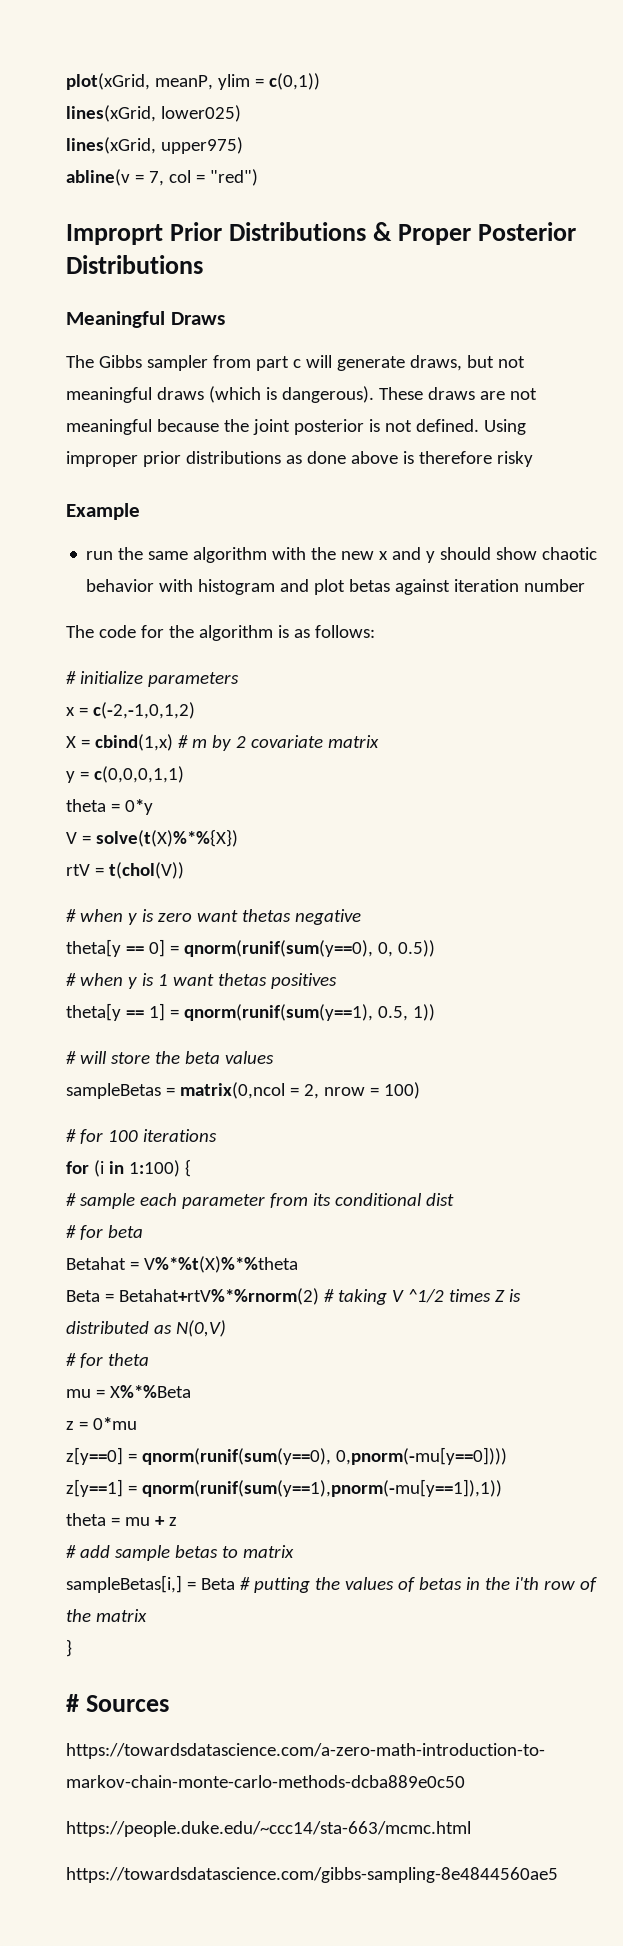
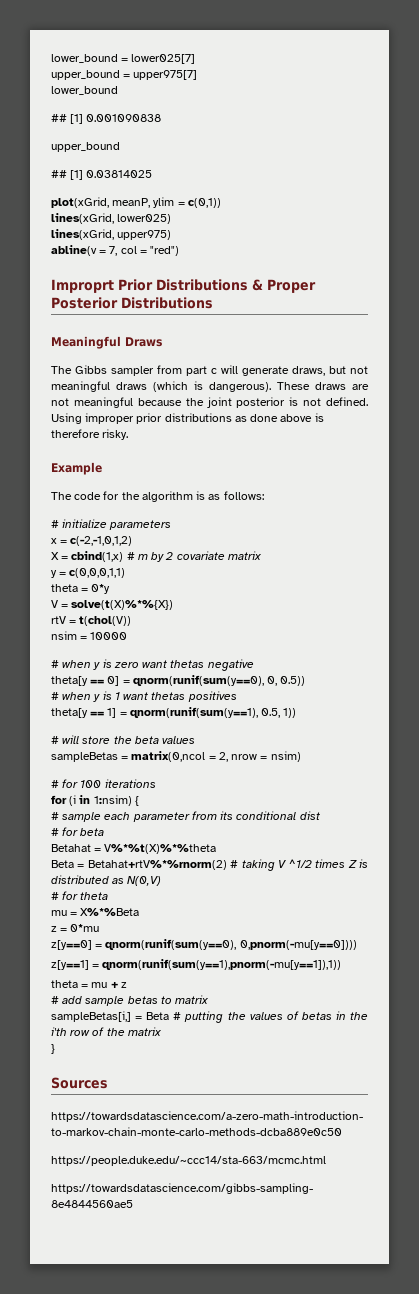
+ lower_bound = lower025[7]
+ upper_bound = upper975[7]
+ lower_bound
+ ## [1] 0.001090838
+ upper_bound
+ ## [1] 0.03814025
- Using improper prior distributions as done above is therefore risky
+ Using improper prior distributions as done above is therefore risky.
- run the same algorithm with the new x and y should show chaotic behavior with histogram and plot betas against iteration number
+ nsim = 10000
- sampleBetas = matrix(0,ncol = 2, nrow = 100)
+ sampleBetas = matrix(0,ncol = 2, nrow = nsim)
- for (i in 1:100) {
+ for (i in 1:nsim) {
- # Sources
+ Sources

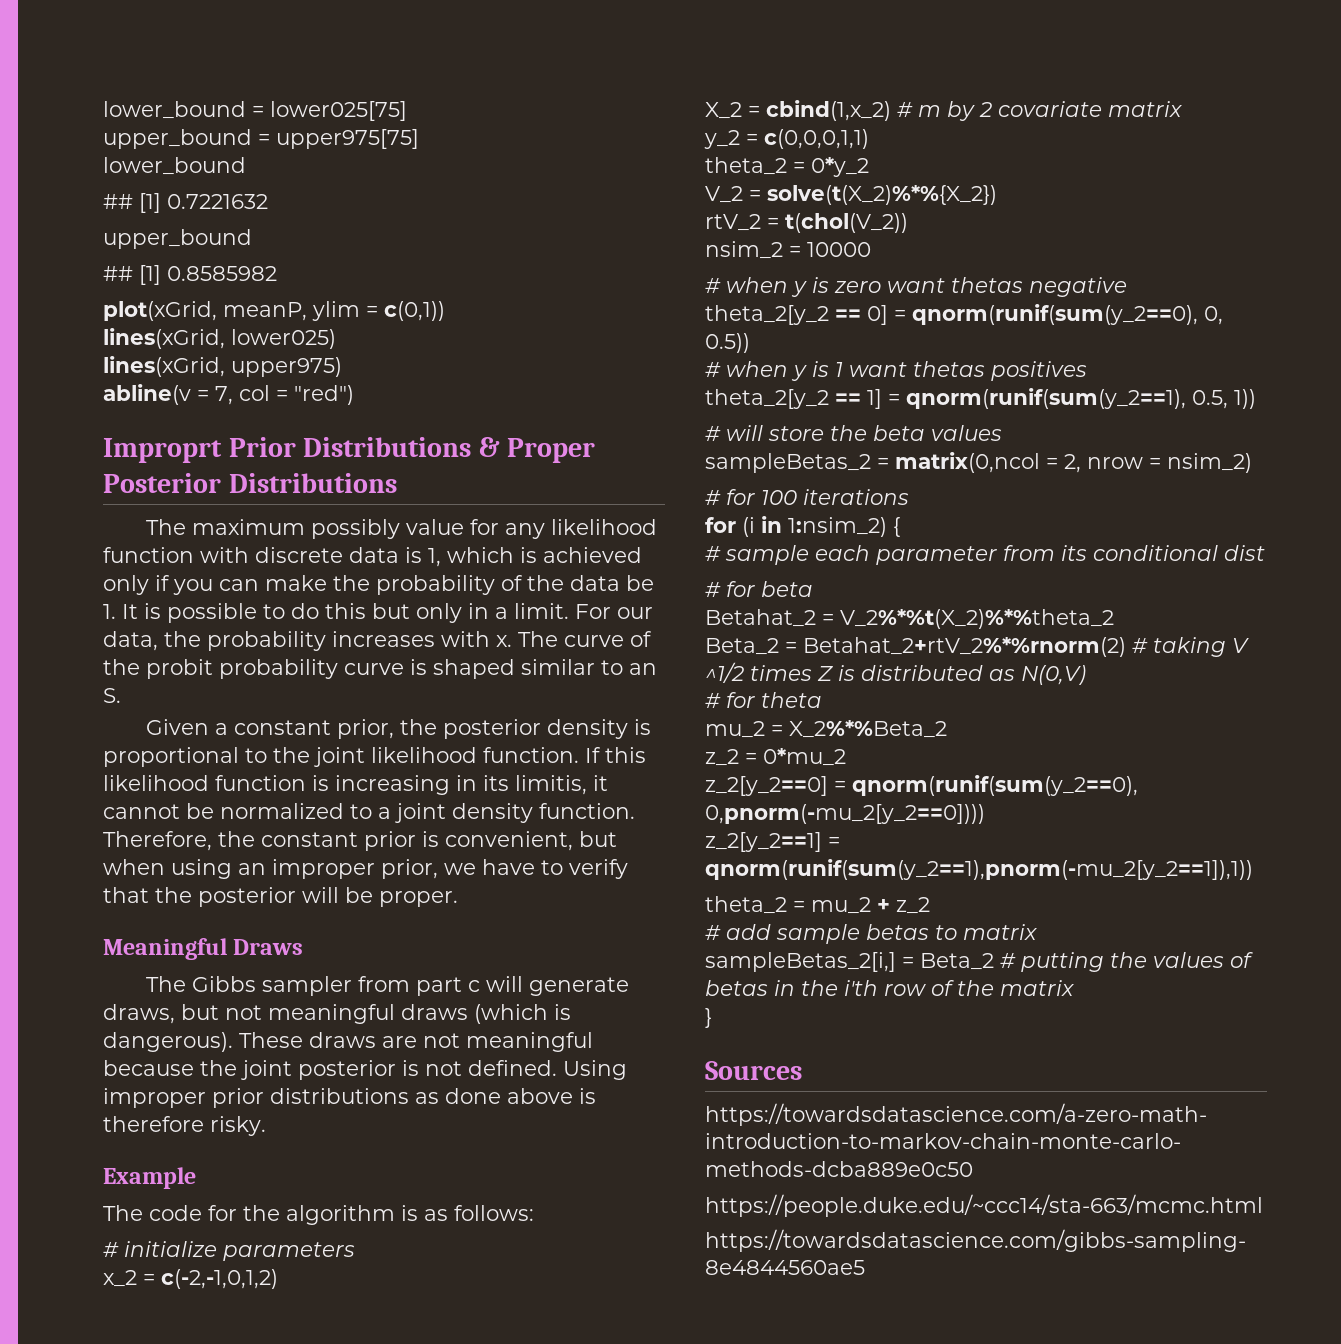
- lower_bound = lower025[7]
+ lower_bound = lower025[75]
- upper_bound = upper975[7]
+ upper_bound = upper975[75]
- ## [1] 0.001090838
+ ## [1] 0.7221632
- ## [1] 0.03814025
+ ## [1] 0.8585982
+ The maximum possibly value for any likelihood function with discrete data is 1, which is achieved only if you can make the probability of the data be 1. It is possible to do this but only in a limit. For our data, the probability increases with x. The curve of the probit probability curve is shaped similar to an S.
+ Given a constant prior, the posterior density is proportional to the joint likelihood function. If this likelihood function is increasing in its limitis, it cannot be normalized to a joint density function. Therefore, the constant prior is convenient, but when using an improper prior, we have to verify that the posterior will be proper.
- x = c(-2,-1,0,1,2)
+ x_2 = c(-2,-1,0,1,2)
- X = cbind(1,x) # m by 2 covariate matrix
+ X_2 = cbind(1,x_2) # m by 2 covariate matrix
- y = c(0,0,0,1,1)
+ y_2 = c(0,0,0,1,1)
- theta = 0*y
- V = solve(t(X)%*%{X})
- rtV = t(chol(V))
- nsim = 10000
+ theta_2 = 0*y_2
+ V_2 = solve(t(X_2)%*%{X_2})
+ rtV_2 = t(chol(V_2))
+ nsim_2 = 10000
- theta[y == 0] = qnorm(runif(sum(y==0), 0, 0.5))
+ theta_2[y_2 == 0] = qnorm(runif(sum(y_2==0), 0, 0.5))
- theta[y == 1] = qnorm(runif(sum(y==1), 0.5, 1))
+ theta_2[y_2 == 1] = qnorm(runif(sum(y_2==1), 0.5, 1))
- sampleBetas = matrix(0,ncol = 2, nrow = nsim)
+ sampleBetas_2 = matrix(0,ncol = 2, nrow = nsim_2)
- for (i in 1:nsim) {
+ for (i in 1:nsim_2) {
- Betahat = V%*%t(X)%*%theta
- Beta = Betahat+rtV%*%rnorm(2) # taking V ^1/2 times Z is distributed as N(0,V)
+ Betahat_2 = V_2%*%t(X_2)%*%theta_2
+ Beta_2 = Betahat_2+rtV_2%*%rnorm(2) # taking V ^1/2 times Z is distributed as N(0,V)
- mu = X%*%Beta
- z = 0*mu
- z[y==0] = qnorm(runif(sum(y==0), 0,pnorm(-mu[y==0])))
- z[y==1] = qnorm(runif(sum(y==1),pnorm(-mu[y==1]),1))
- theta = mu + z
+ mu_2 = X_2%*%Beta_2
+ z_2 = 0*mu_2
+ z_2[y_2==0] = qnorm(runif(sum(y_2==0), 0,pnorm(-mu_2[y_2==0])))
+ z_2[y_2==1] = qnorm(runif(sum(y_2==1),pnorm(-mu_2[y_2==1]),1))
+ theta_2 = mu_2 + z_2
- sampleBetas[i,] = Beta # putting the values of betas in the i'th row of the matrix
+ sampleBetas_2[i,] = Beta_2 # putting the values of betas in the i'th row of the matrix

